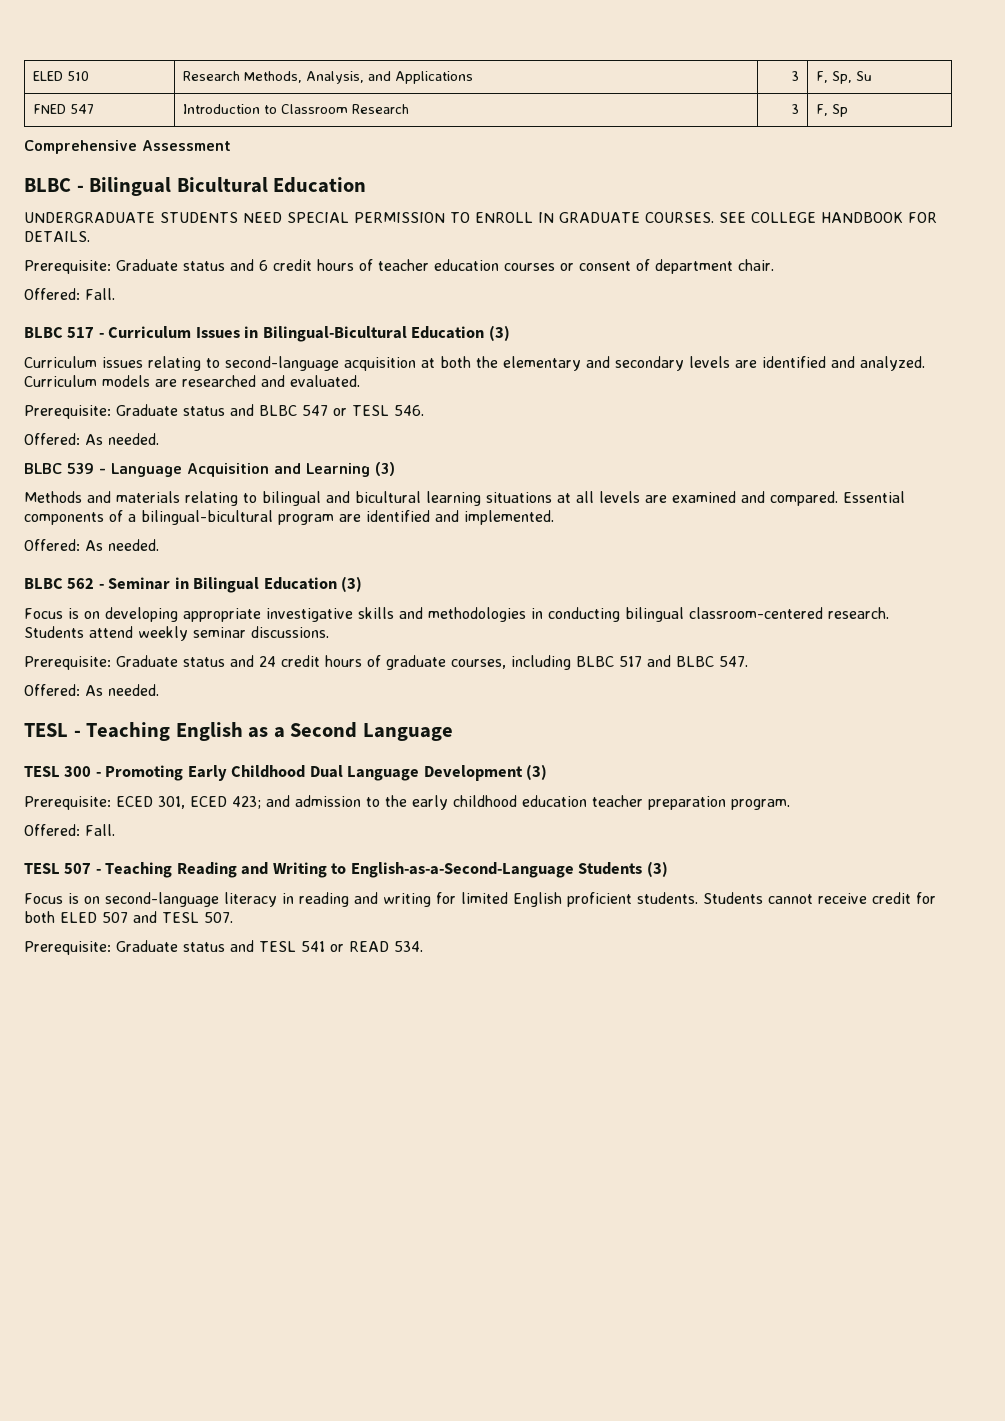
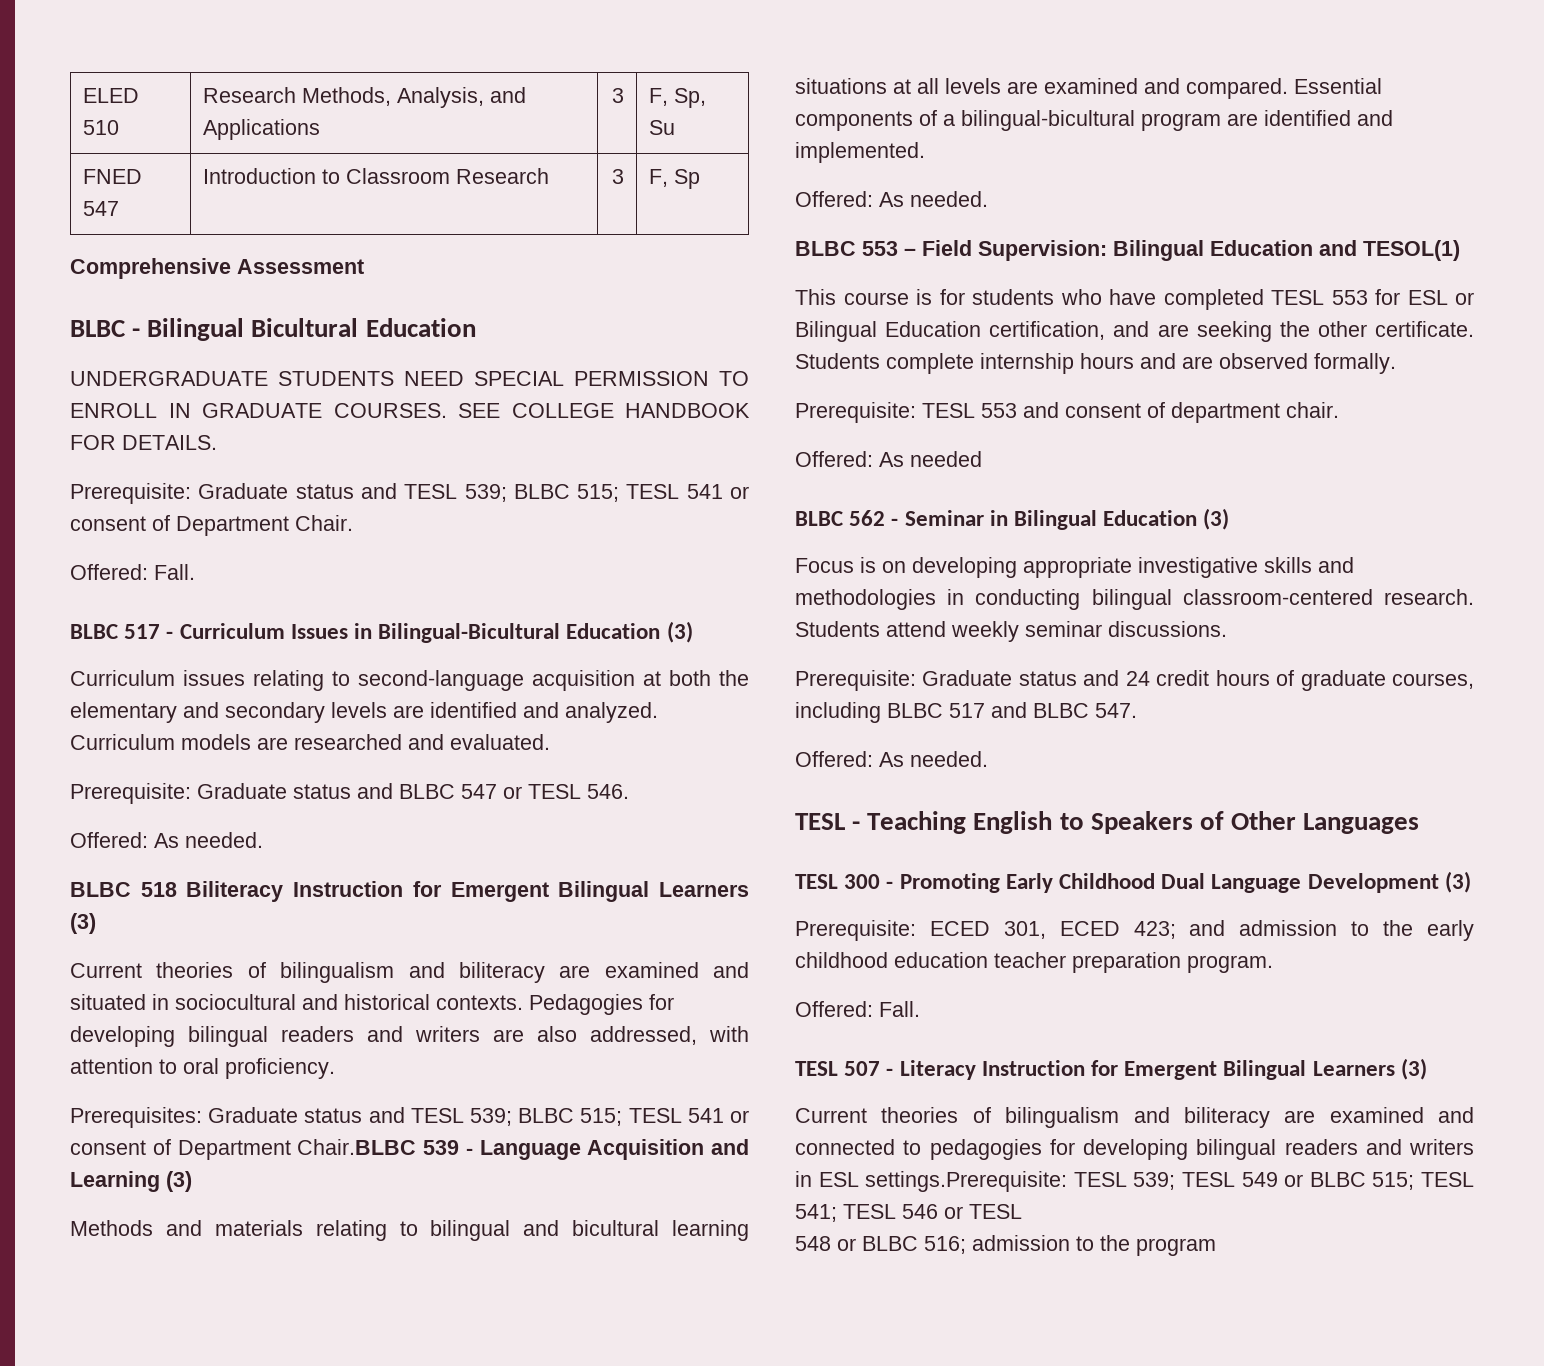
- Prerequisite: Graduate status and 6 credit hours of teacher education courses or consent of department chair.
+ Prerequisite: Graduate status and TESL 539; BLBC 515; TESL 541 or consent of Department Chair.
- BLBC 539 - Language Acquisition and Learning (3)
+ BLBC 518 Biliteracy Instruction for Emergent Bilingual Learners (3)
+ Current theories of bilingualism and biliteracy are examined and situated in sociocultural and historical contexts. Pedagogies for developing bilingual readers and writers are also addressed, with attention to oral proficiency.
+ Prerequisites: Graduate status and TESL 539; BLBC 515; TESL 541 or consent of Department Chair.BLBC 539 - Language Acquisition and Learning (3)
+ BLBC 553 – Field Supervision: Bilingual Education and TESOL(1)
+ This course is for students who have completed TESL 553 for ESL or Bilingual Education certification, and are seeking the other certificate. Students complete internship hours and are observed formally.
+ Prerequisite: TESL 553 and consent of department chair.
+ Offered: As needed
- TESL - Teaching English as a Second Language
+ TESL - Teaching English to Speakers of Other Languages
- TESL 507 - Teaching Reading and Writing to English-as-a-Second-Language Students (3)
- Focus is on second-language literacy in reading and writing for limited English proficient students. Students cannot receive credit for both ELED 507 and TESL 507.
- Prerequisite: Graduate status and TESL 541 or READ 534.
+ TESL 507 - Literacy Instruction for Emergent Bilingual Learners (3)
+ Current theories of bilingualism and biliteracy are examined and connected to pedagogies for developing bilingual readers and writers in ESL settings.Prerequisite: TESL 539; TESL 549 or BLBC 515; TESL 541; TESL 546 or TESL
+ 548 or BLBC 516; admission to the program

